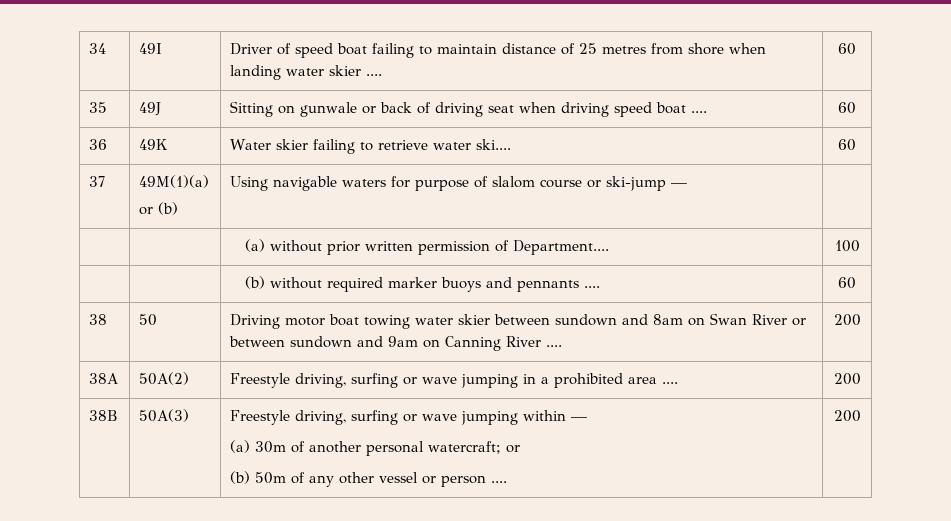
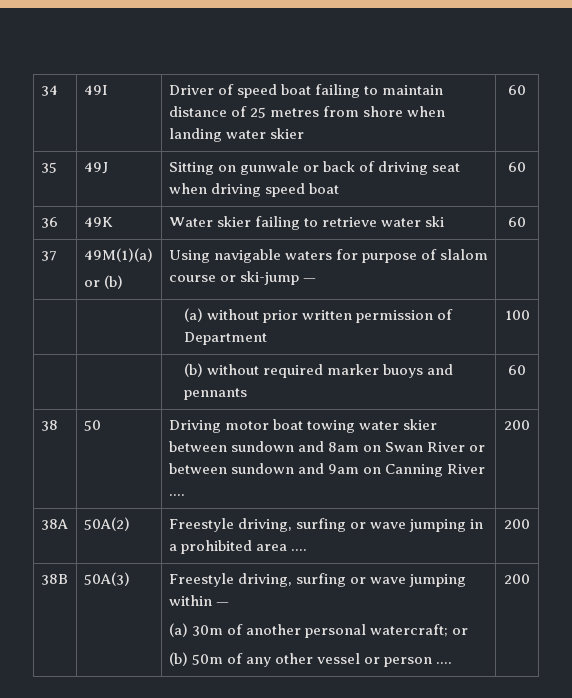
- 34 | 49I | Driver of speed boat failing to maintain distance of 25 metres from shore when landing water skier .... | 60
+ 34 | 49I | Driver of speed boat failing to maintain distance of 25 metres from shore when landing water skier | 60
- 35 | 49J | Sitting on gunwale or back of driving seat when driving speed boat .... | 60
+ 35 | 49J | Sitting on gunwale or back of driving seat when driving speed boat | 60
- 36 | 49K | Water skier failing to retrieve water ski.... | 60
+ 36 | 49K | Water skier failing to retrieve water ski | 60
- | | (a) without prior written permission of Department.... | 100
+ | | (a) without prior written permission of Department | 100
- | | (b) without required marker buoys and pennants .... | 60
+ | | (b) without required marker buoys and pennants | 60

